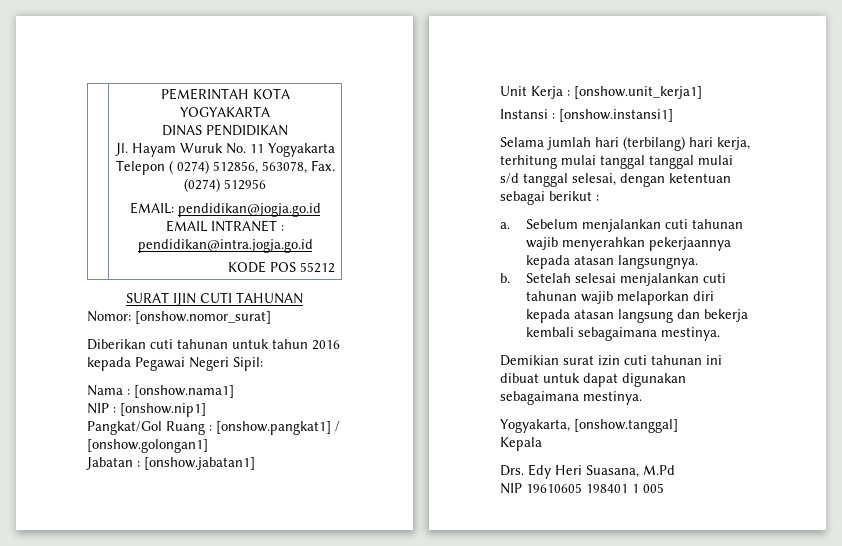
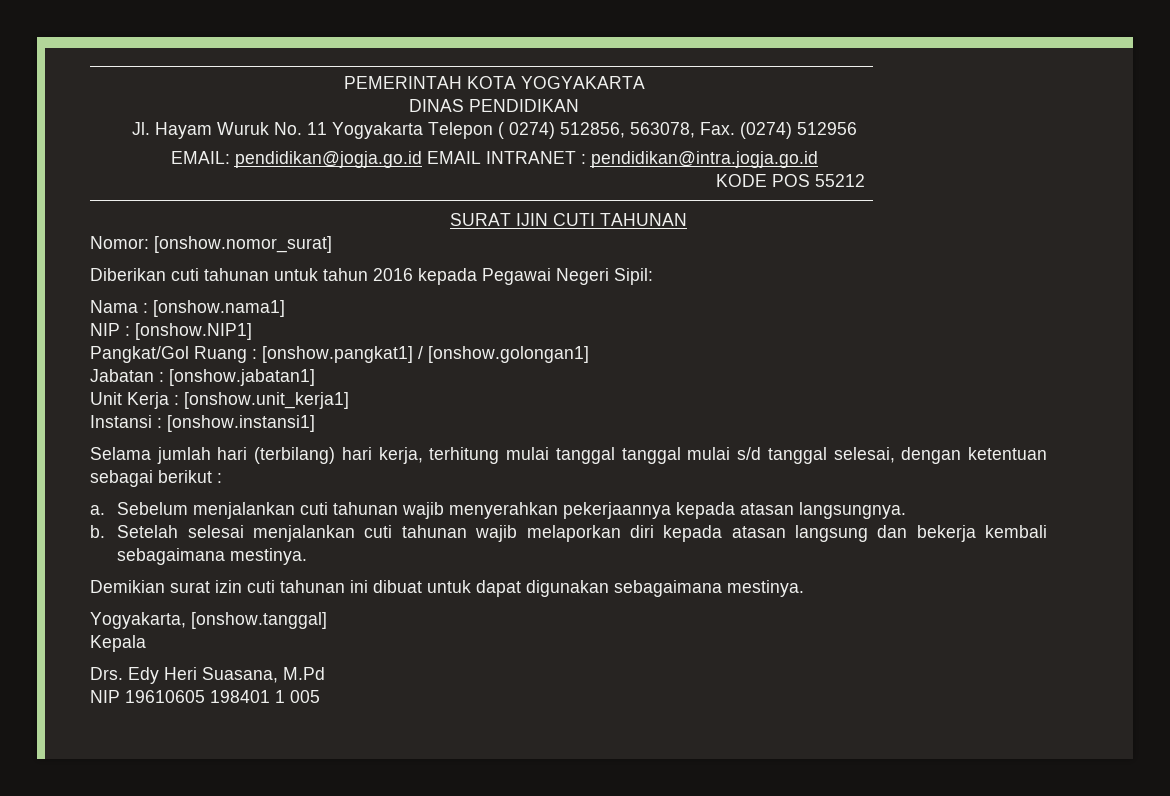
- NIP : [onshow.nip1]
+ NIP : [onshow.NIP1]

